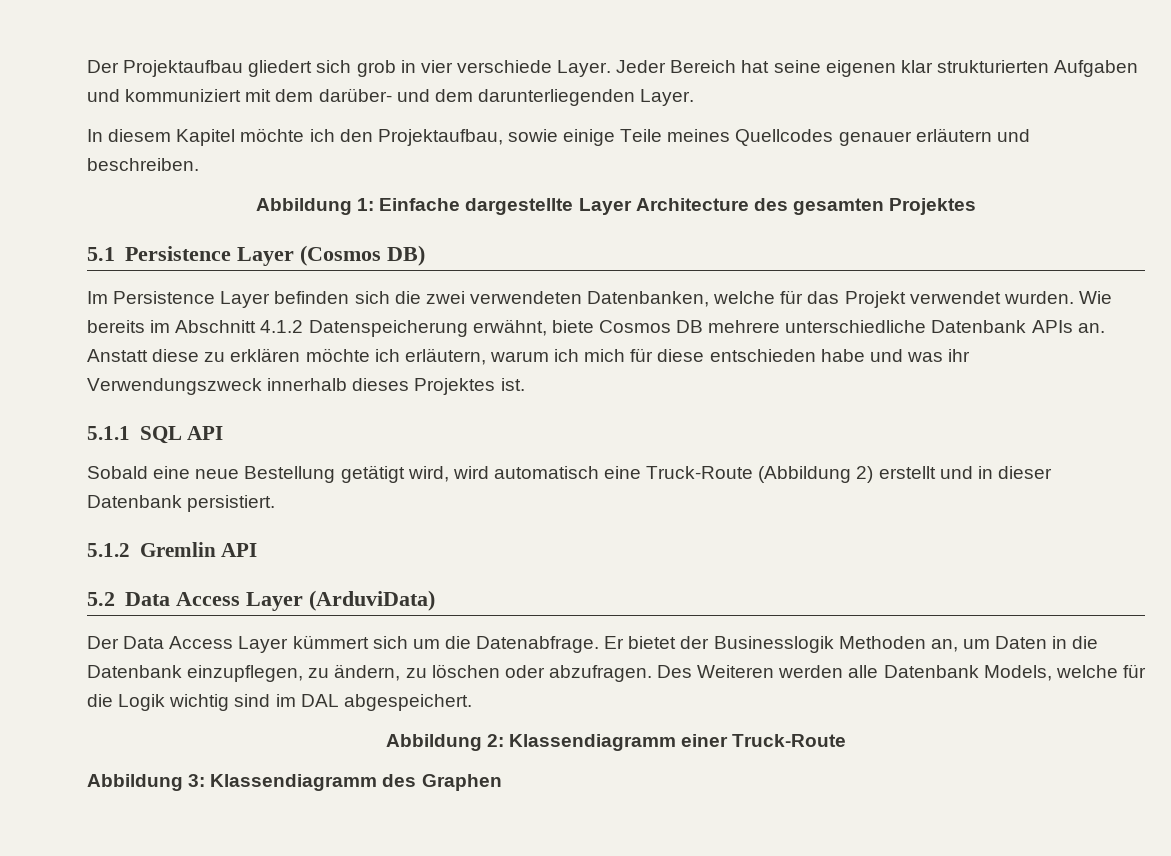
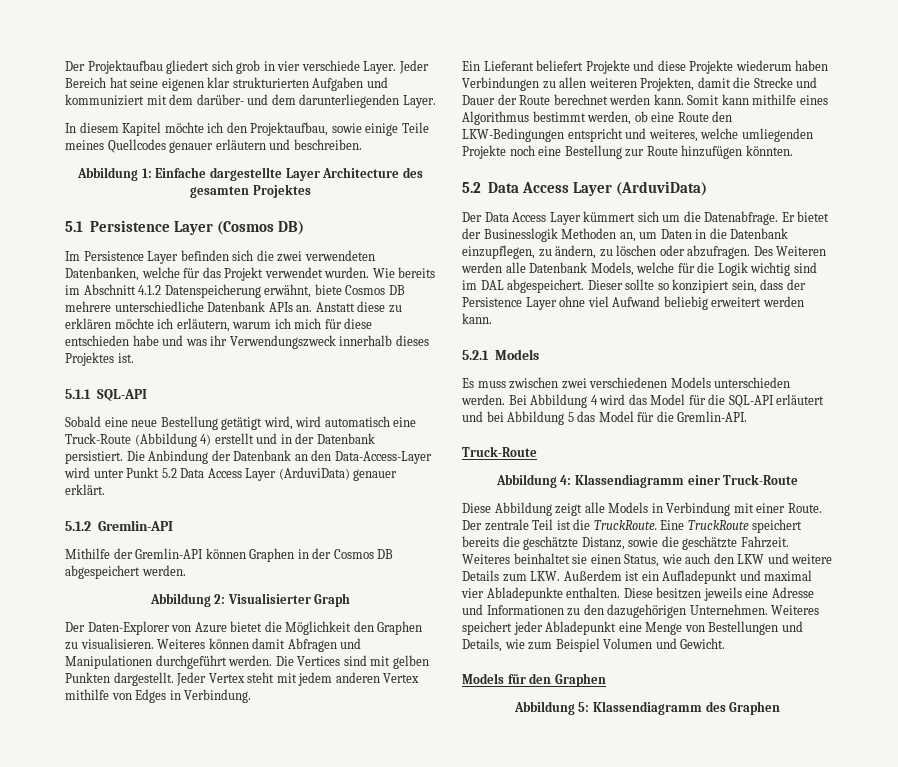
- 5.1.1 SQL API
+ 5.1.1 SQL-API
- Sobald eine neue Bestellung getätigt wird, wird automatisch eine Truck-Route (Abbildung 2) erstellt und in dieser Datenbank persistiert.
- 5.1.2 Gremlin API
+ Sobald eine neue Bestellung getätigt wird, wird automatisch eine Truck-Route (Abbildung 4) erstellt und in der Datenbank persistiert. Die Anbindung der Datenbank an den Data-Access-Layer wird unter Punkt 5.2 Data Access Layer (ArduviData) genauer erklärt.
+ 5.1.2 Gremlin-API
+ Mithilfe der Gremlin-API können Graphen in der Cosmos DB abgespeichert werden.
+ Abbildung 2: Visualisierter Graph
+ Der Daten-Explorer von Azure bietet die Möglichkeit den Graphen zu visualisieren. Weiteres können damit Abfragen und Manipulationen durchgeführt werden. Die Vertices sind mit gelben Punkten dargestellt. Jeder Vertex steht mit jedem anderen Vertex mithilfe von Edges in Verbindung.
+ Ein Lieferant beliefert Projekte und diese Projekte wiederum haben Verbindungen zu allen weiteren Projekten, damit die Strecke und Dauer der Route berechnet werden kann. Somit kann mithilfe eines Algorithmus bestimmt werden, ob eine Route den LKW-Bedingungen entspricht und weiteres, welche umliegenden Projekte noch eine Bestellung zur Route hinzufügen könnten.
- Des Weiteren werden alle Datenbank Models, welche für die Logik wichtig sind im DAL abgespeichert.
- Abbildung 2: Klassendiagramm einer Truck-Route
+ Des Weiteren werden alle Datenbank Models, welche für die Logik wichtig sind im DAL abgespeichert. Dieser sollte so konzipiert sein, dass der Persistence Layer ohne viel Aufwand beliebig erweitert werden kann.
+ 5.2.1 Models
+ Es muss zwischen zwei verschiedenen Models unterschieden werden. Bei Abbildung 4 wird das Model für die SQL-API erläutert und bei Abbildung 5 das Model für die Gremlin-API.
+ Truck-Route
+ Abbildung 4: Klassendiagramm einer Truck-Route
- Abbildung 3: Klassendiagramm des Graphen
+ Diese Abbildung zeigt alle Models in Verbindung mit einer Route. Der zentrale Teil ist die TruckRoute. Eine TruckRoute speichert bereits die geschätzte Distanz, sowie die geschätzte Fahrzeit. Weiteres beinhaltet sie einen Status, wie auch den LKW und weitere Details zum LKW. Außerdem ist ein Aufladepunkt und maximal vier Abladepunkte enthalten. Diese besitzen jeweils eine Adresse und Informationen zu den dazugehörigen Unternehmen. Weiteres speichert jeder Abladepunkt eine Menge von Bestellungen und Details, wie zum Beispiel Volumen und Gewicht.
+ Models für den Graphen
+ Abbildung 5: Klassendiagramm des Graphen

